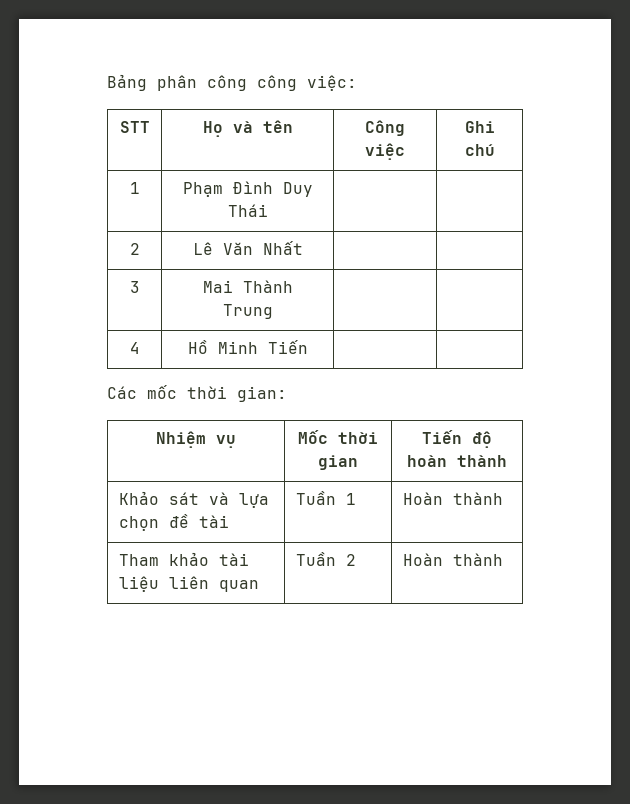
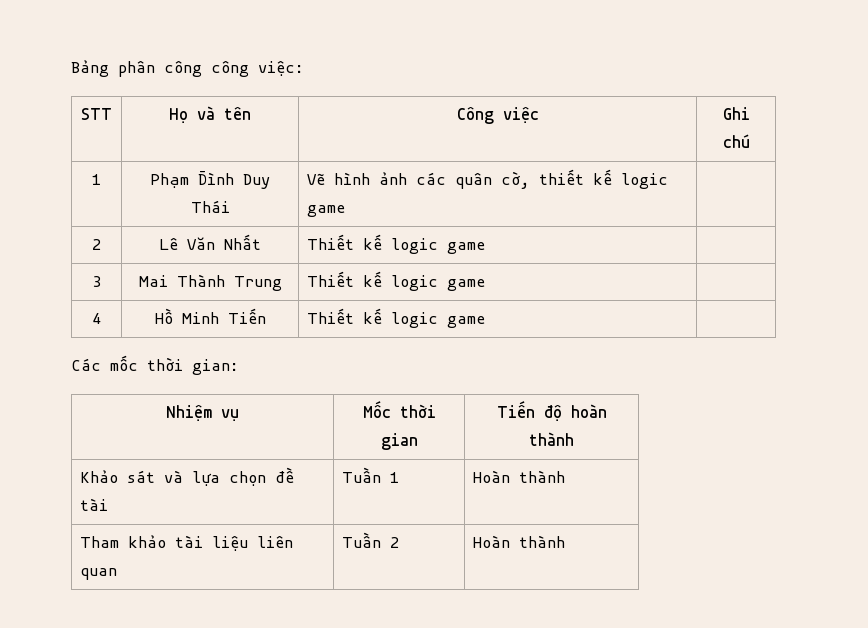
- 1 | Phạm Đình Duy Thái | |
+ 1 | Phạm Đình Duy Thái | Vẽ hình ảnh các quân cờ, thiết kế logic game |
- 2 | Lê Văn Nhất | |
+ 2 | Lê Văn Nhất | Thiết kế logic game |
- 3 | Mai Thành Trung | |
+ 3 | Mai Thành Trung | Thiết kế logic game |
- 4 | Hồ Minh Tiến | |
+ 4 | Hồ Minh Tiến | Thiết kế logic game |

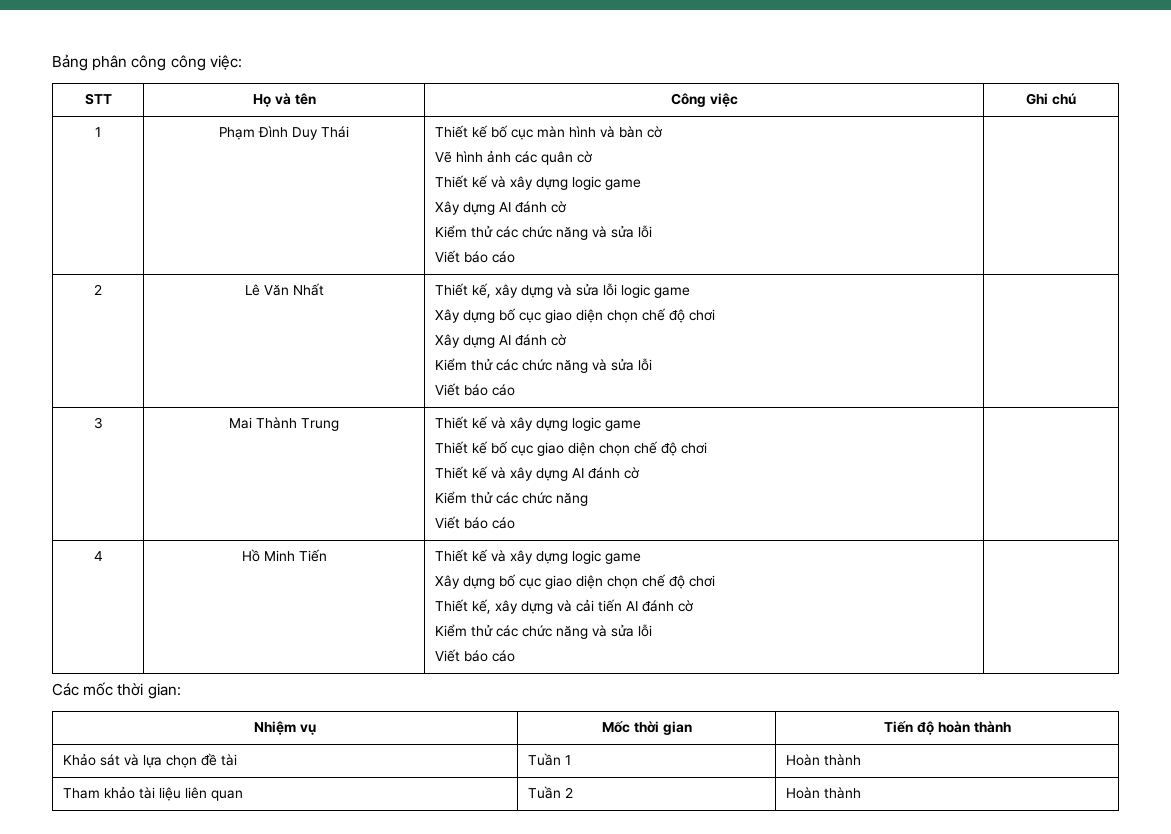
+ Thiết kế bố cục màn hình và bàn cờ
- Vẽ hình ảnh các quân cờ, thiết kế logic game
+ Vẽ hình ảnh các quân cờ
+ Thiết kế và xây dựng logic game
+ Xây dựng AI đánh cờ
+ Kiểm thử các chức năng và sửa lỗi
+ Viết báo cáo
- 2 | Lê Văn Nhất | Thiết kế logic game |
+ 2 | Lê Văn Nhất | Thiết kế, xây dựng và sửa lỗi logic game
+ Xây dựng bố cục giao diện chọn chế độ chơi
+ Xây dựng AI đánh cờ
+ Kiểm thử các chức năng và sửa lỗi
+ Viết báo cáo |
- 3 | Mai Thành Trung | Thiết kế logic game |
+ 3 | Mai Thành Trung | Thiết kế và xây dựng logic game
+ Thiết kế bố cục giao diện chọn chế độ chơi
+ Thiết kế và xây dựng AI đánh cờ
+ Kiểm thử các chức năng
+ Viết báo cáo |
- Hồ Minh Tiến | Thiết kế logic game
+ Hồ Minh Tiến | Thiết kế và xây dựng logic game
+ Xây dựng bố cục giao diện chọn chế độ chơi
+ Thiết kế, xây dựng và cải tiến AI đánh cờ
+ Kiểm thử các chức năng và sửa lỗi
+ Viết báo cáo

